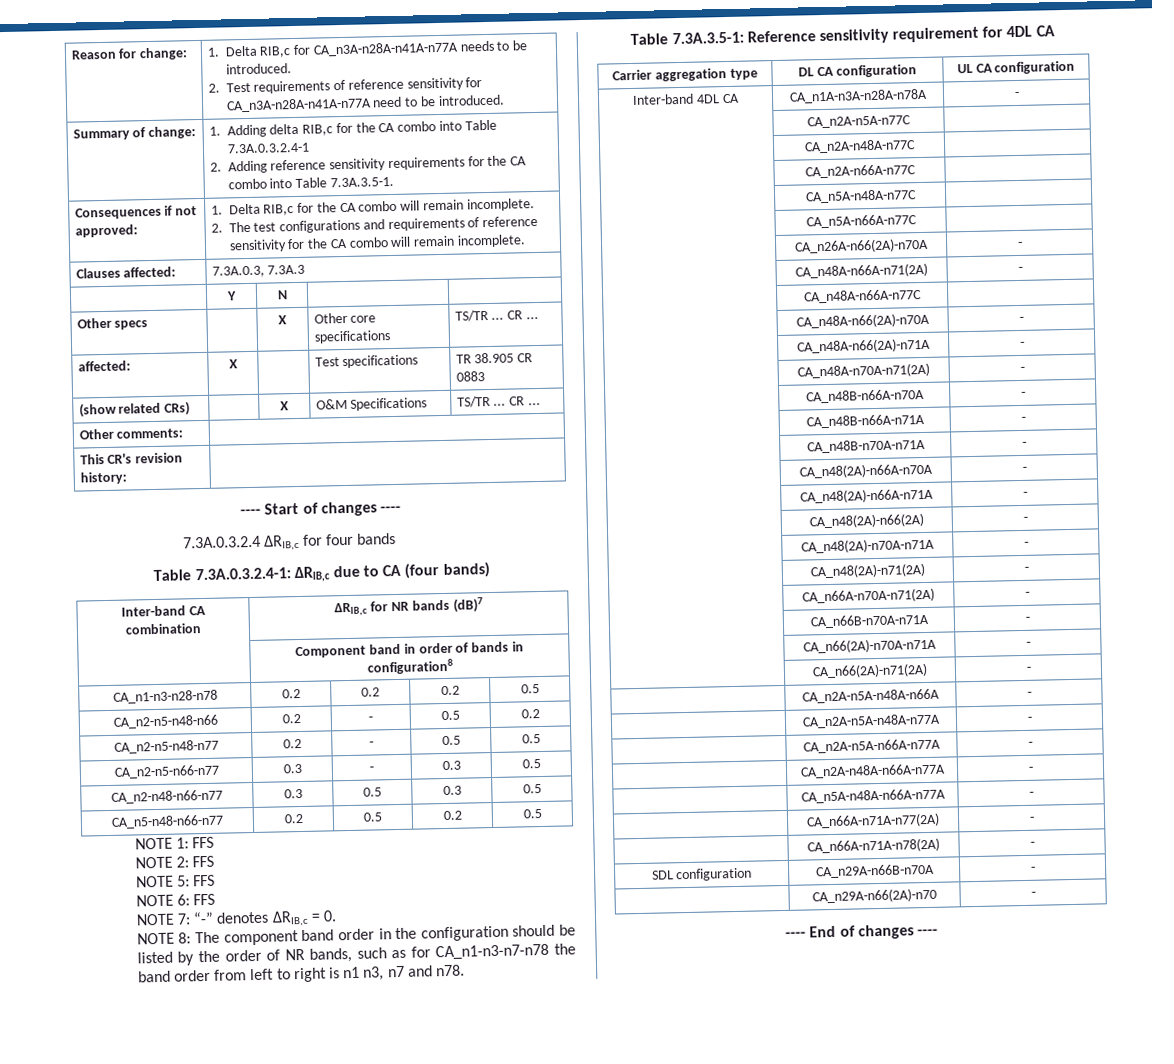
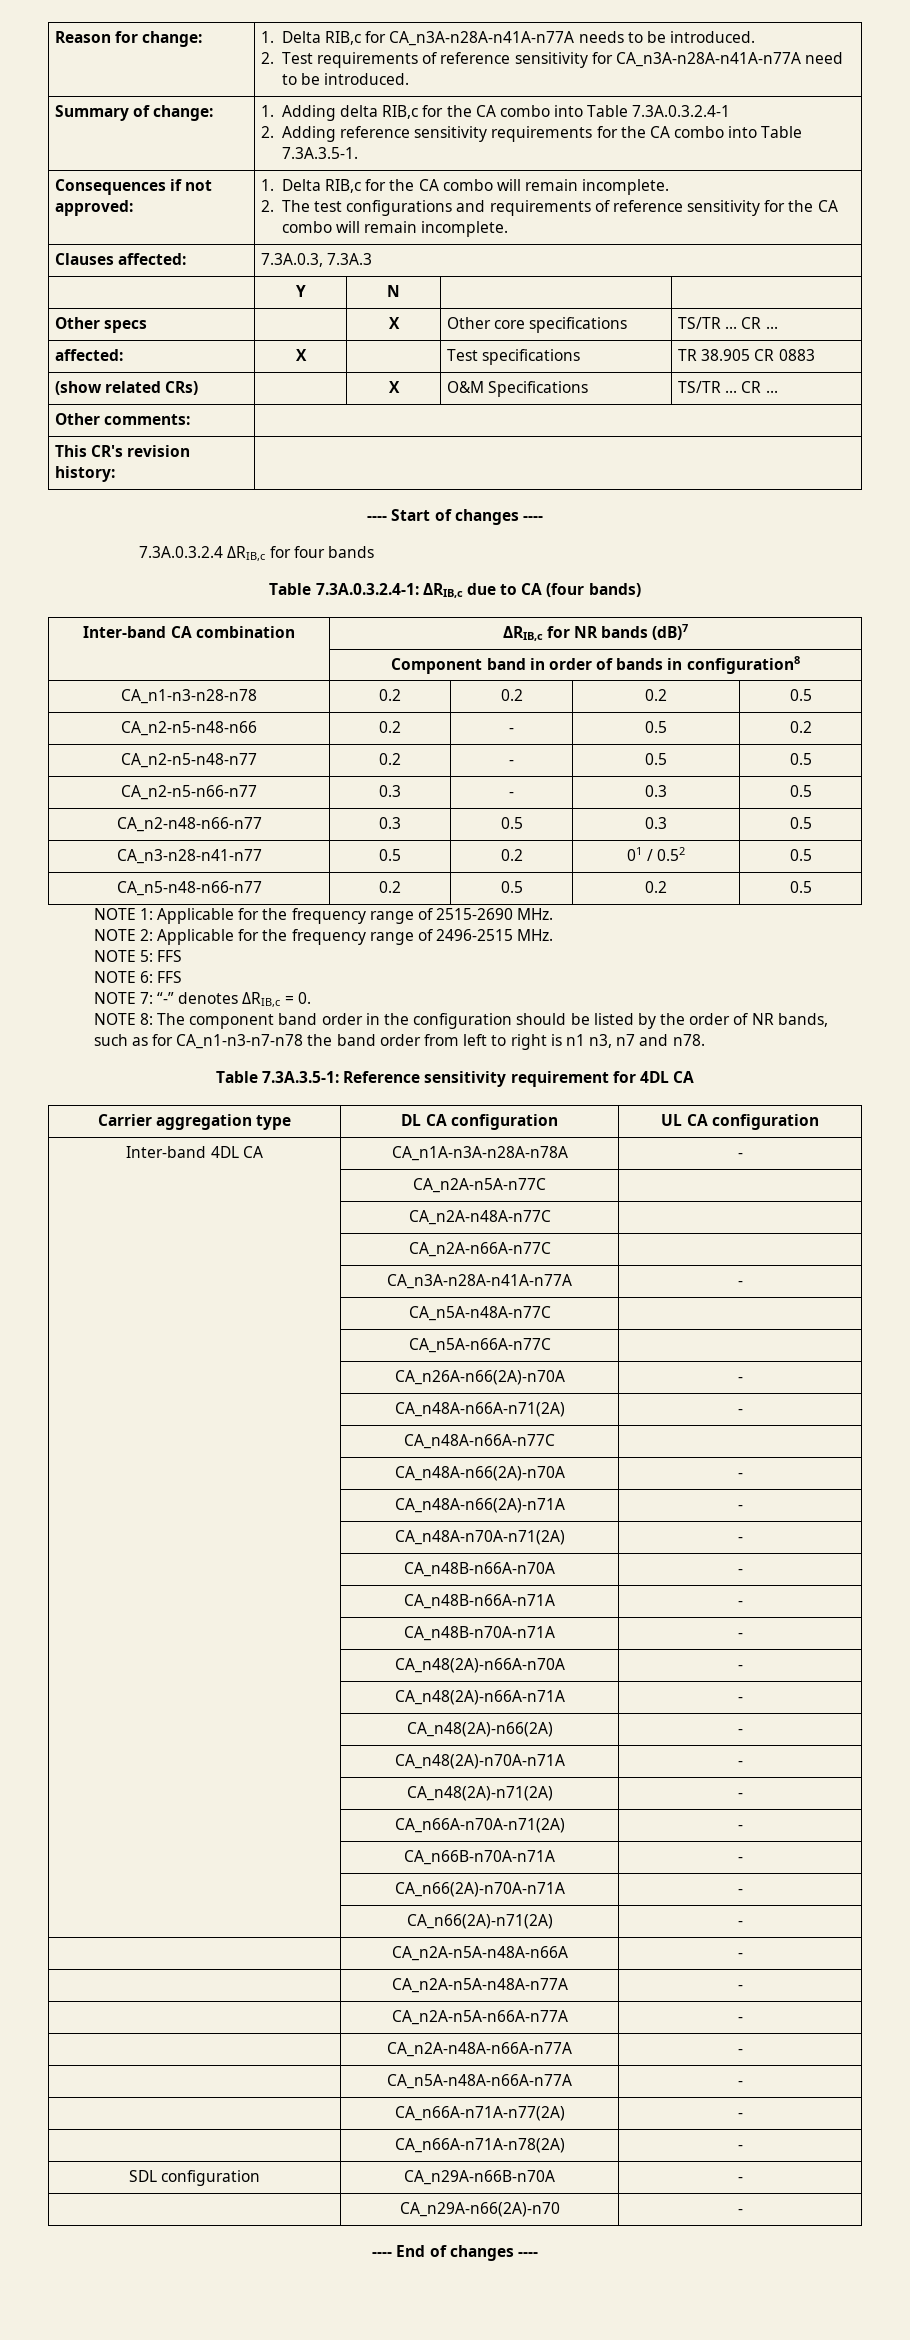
+ CA_n3-n28-n41-n77 | 0.5 | 0.2 | 01 / 0.52 | 0.5
- NOTE 1: FFS
- NOTE 2: FFS
+ NOTE 1: Applicable for the frequency range of 2515-2690 MHz.
+ NOTE 2: Applicable for the frequency range of 2496-2515 MHz.
+ | CA_n3A-n28A-n41A-n77A | -

